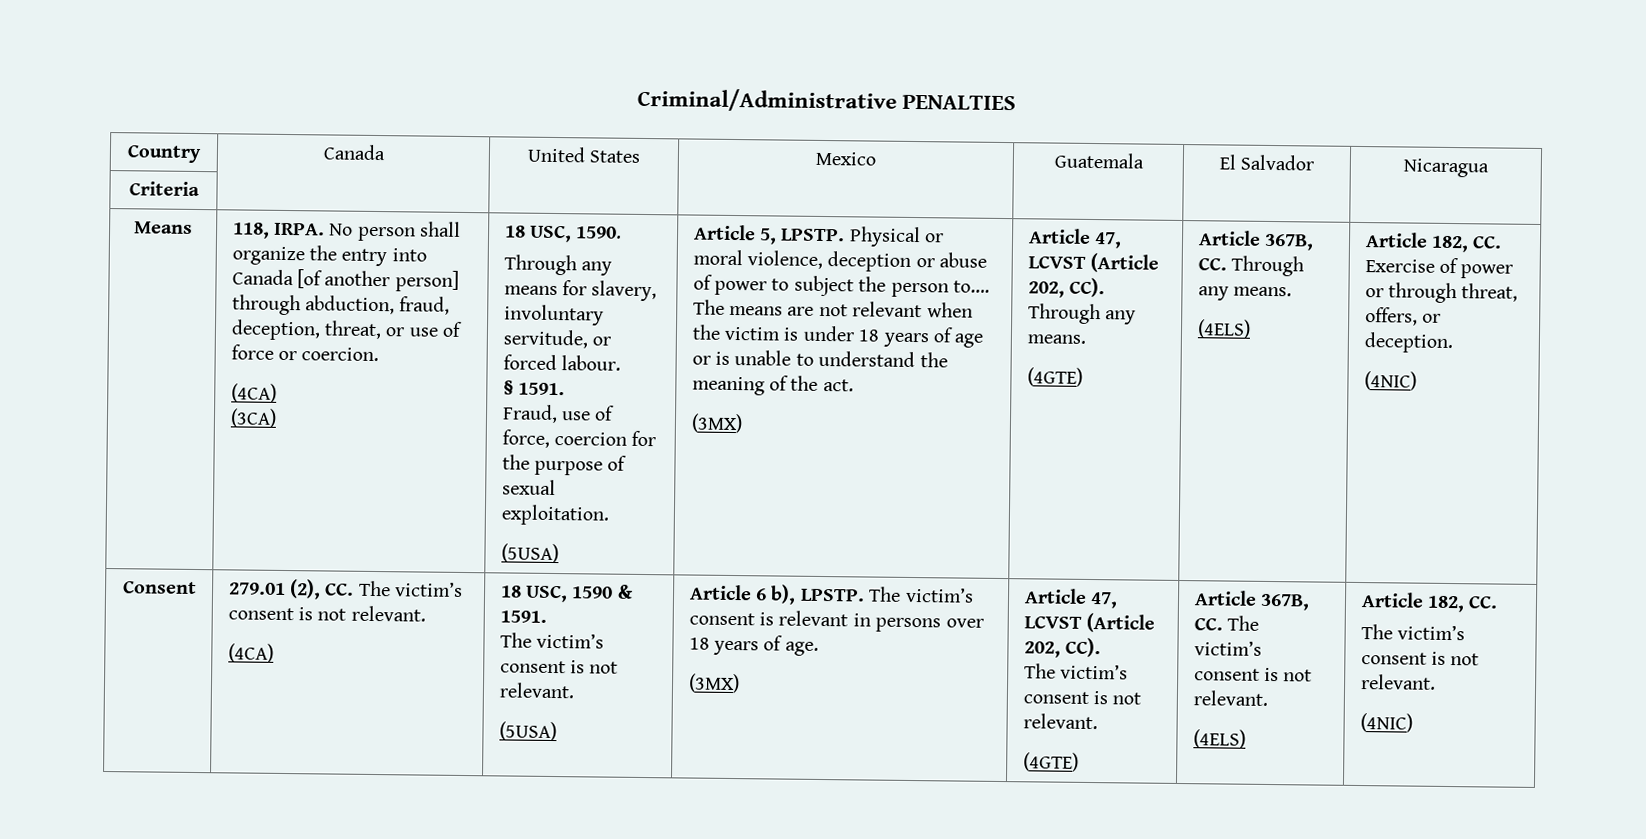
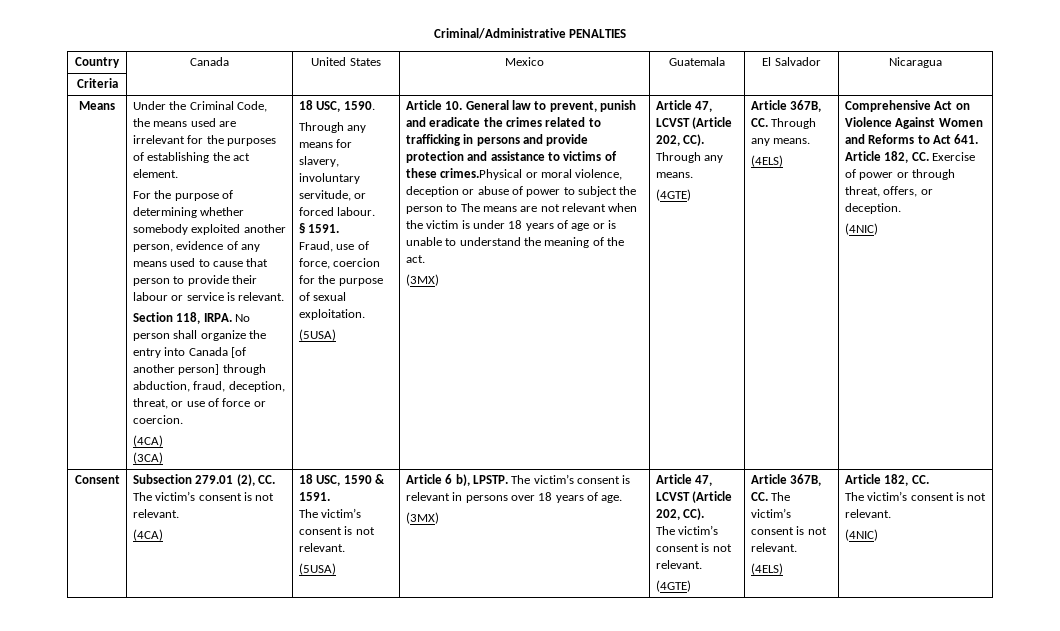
- 118, IRPA.
+ Under the Criminal Code, the means used are irrelevant for the purposes of establishing the act element.
+ For the purpose of determining whether somebody exploited another person, evidence of any means used to cause that person to provide their labour or service is relevant.
+ Section 118, IRPA.
- Article 5, LPSTP. Physical or moral violence, deception or abuse of power to subject the person to…. The means are not relevant when the victim is under 18 years of age or is unable to understand the meaning of the act.
+ Article 10. General law to prevent, punish and eradicate the crimes related to trafficking in persons and provide protection and assistance to victims of these crimes.Physical or moral violence, deception or abuse of power to subject the person to The means are not relevant when the victim is under 18 years of age or is unable to understand the meaning of the act.
- Article 182, CC. Exercise of power or through threat, offers, or deception.
+ Comprehensive Act on Violence Against Women and Reforms to Act 641. Article 182, CC. Exercise of power or through threat, offers, or deception.
- 279.01 (2), CC. The victim’s consent is not relevant.
+ Subsection 279.01 (2), CC. The victim’s consent is not relevant.

